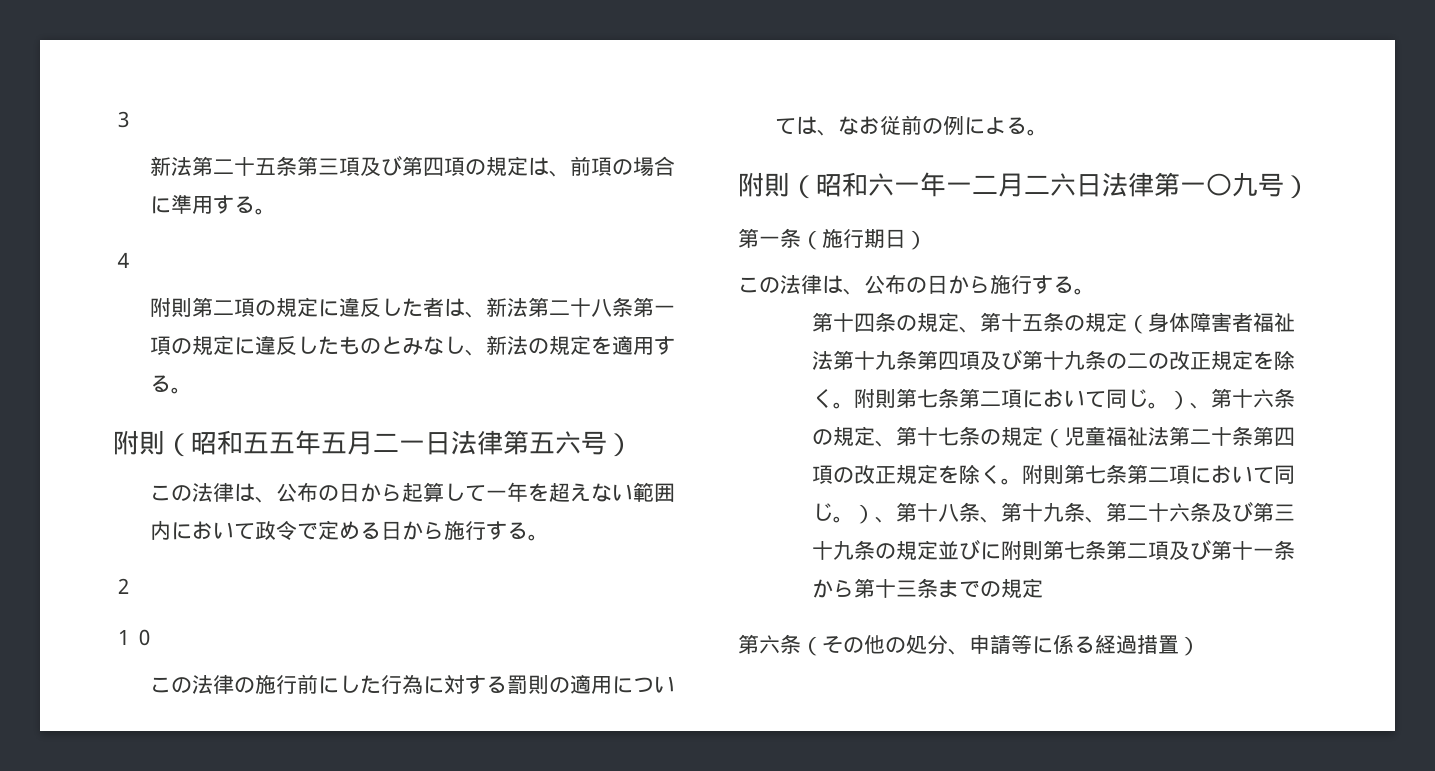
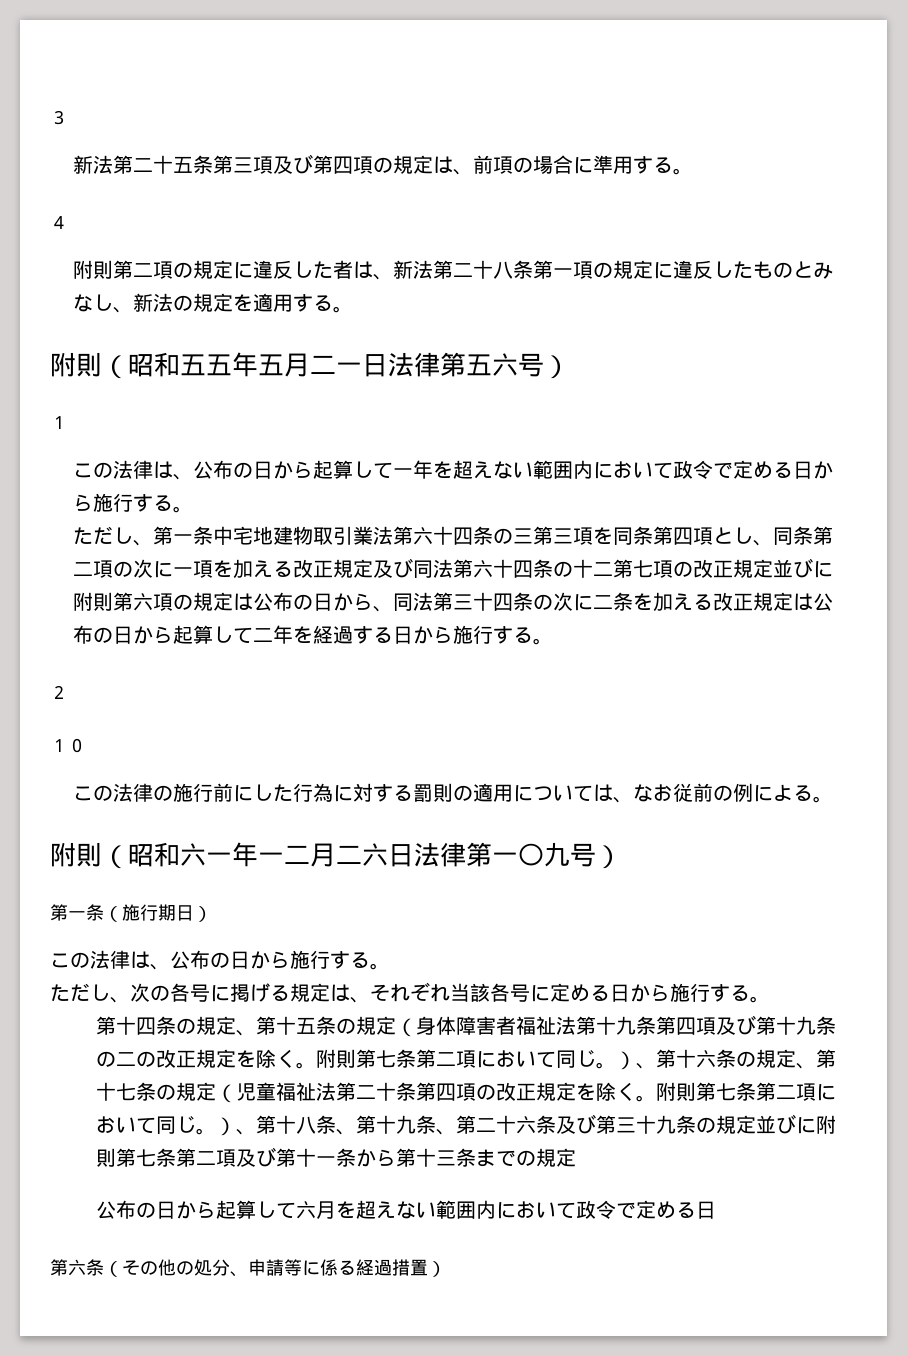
  附則（昭和五五年五月二一日法律第五六号）
+ １
+ ただし、第一条中宅地建物取引業法第六十四条の三第三項を同条第四項とし、同条第二項の次に一項を加える改正規定及び同法第六十四条の十二第七項の改正規定並びに附則第六項の規定は公布の日から、同法第三十四条の次に二条を加える改正規定は公布の日から起算して二年を経過する日から施行する。
+ ただし、次の各号に掲げる規定は、それぞれ当該各号に定める日から施行する。
+ 公布の日から起算して六月を超えない範囲内において政令で定める日

